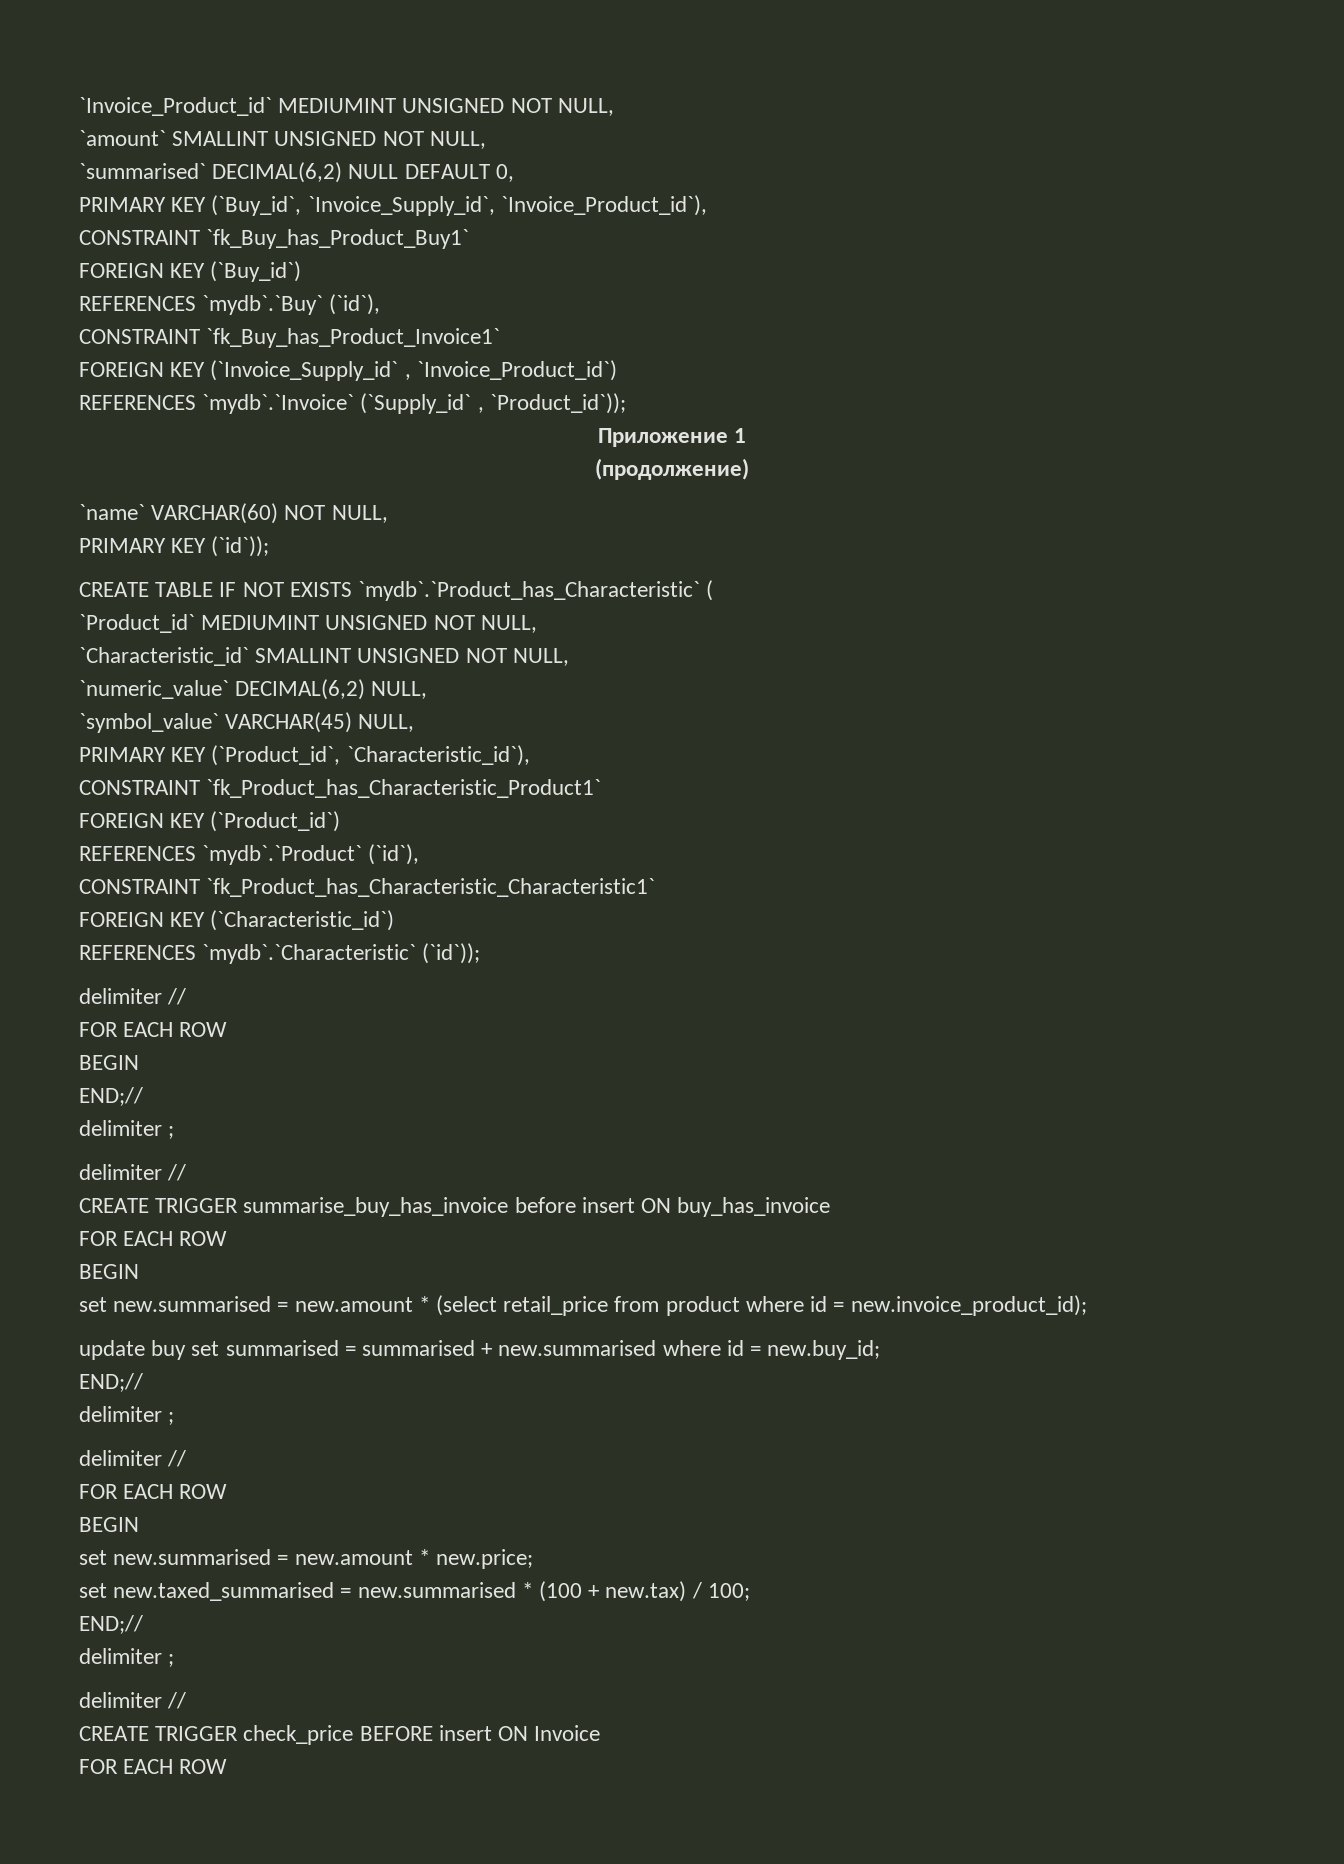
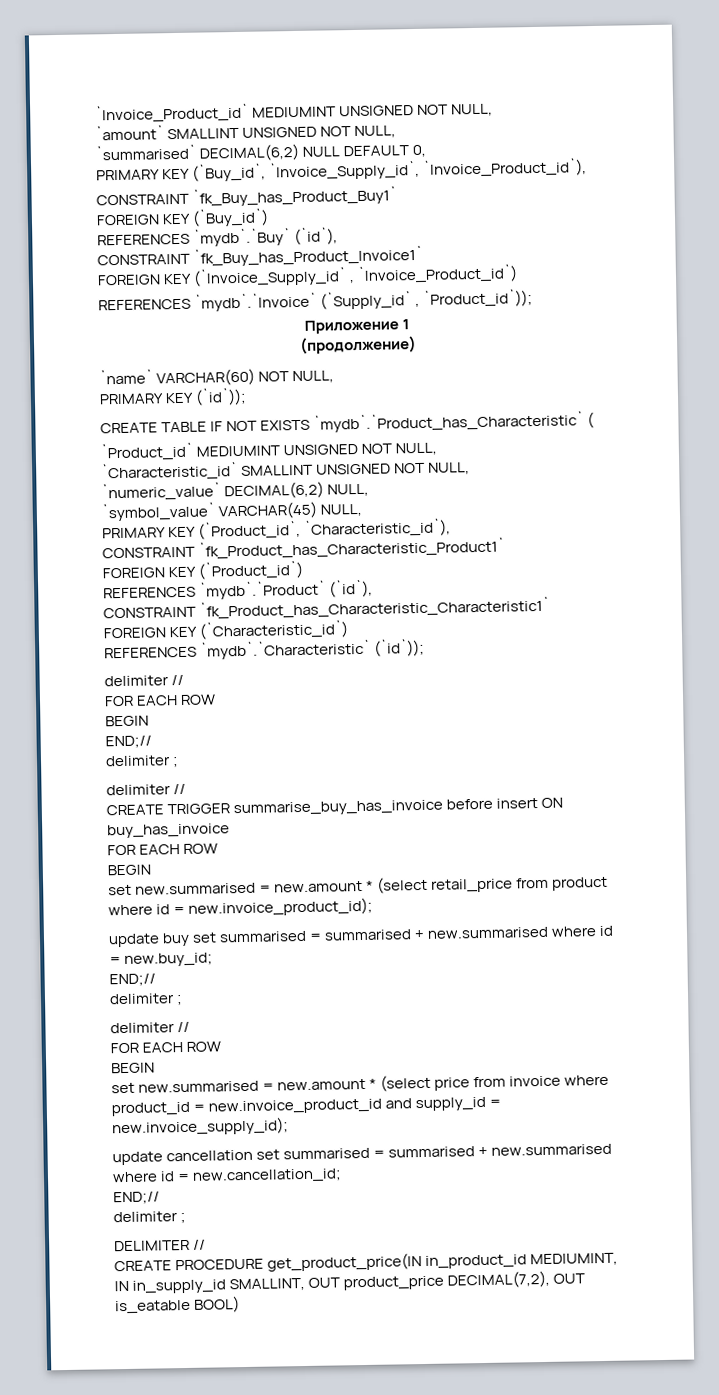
- set new.summarised = new.amount * new.price;
- set new.taxed_summarised = new.summarised * (100 + new.tax) / 100;
+ set new.summarised = new.amount * (select price from invoice where product_id = new.invoice_product_id and supply_id = new.invoice_supply_id);
+ update cancellation set summarised = summarised + new.summarised where id = new.cancellation_id;
  END;//
  delimiter ;
- delimiter //
- CREATE TRIGGER check_price BEFORE insert ON Invoice
- FOR EACH ROW
+ DELIMITER //
+ CREATE PROCEDURE get_product_price(IN in_product_id MEDIUMINT, IN in_supply_id SMALLINT, OUT product_price DECIMAL(7,2), OUT is_eatable BOOL)

